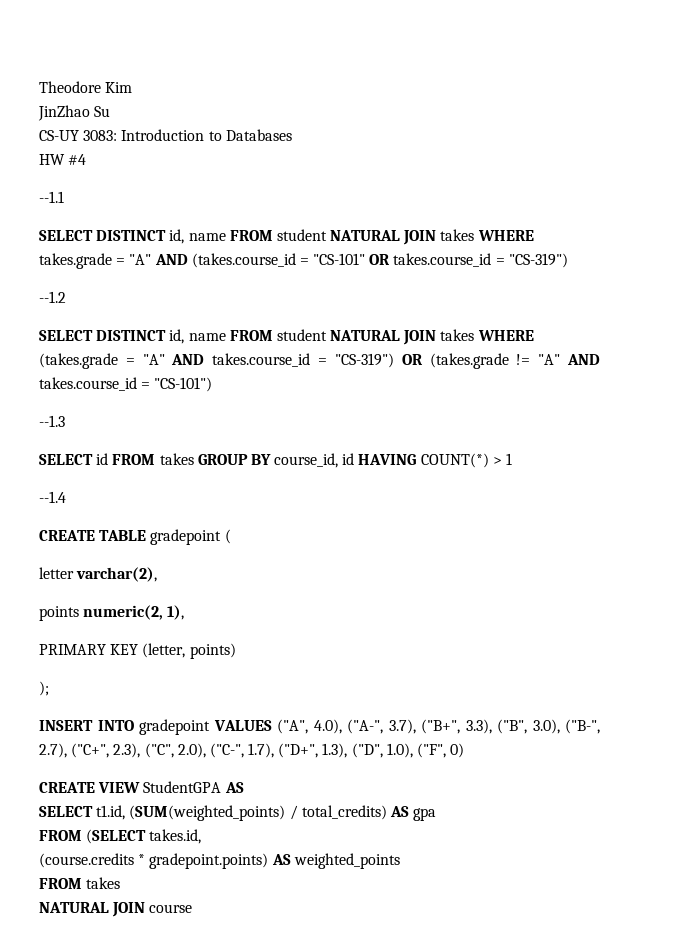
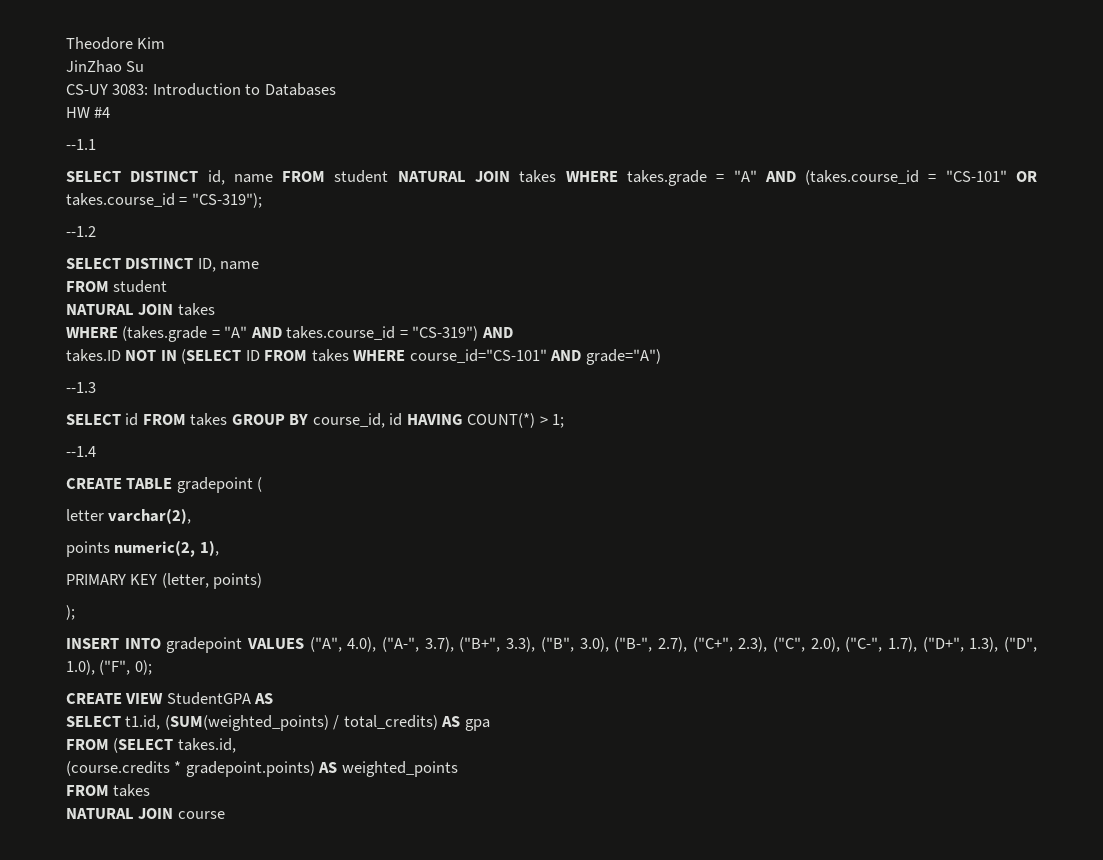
- SELECT DISTINCT id, name FROM student NATURAL JOIN takes WHERE takes.grade = "A" AND (takes.course_id = "CS-101" OR takes.course_id = "CS-319")
+ SELECT DISTINCT id, name FROM student NATURAL JOIN takes WHERE takes.grade = "A" AND (takes.course_id = "CS-101" OR takes.course_id = "CS-319");
- SELECT DISTINCT id, name FROM student NATURAL JOIN takes WHERE (takes.grade = "A" AND takes.course_id = "CS-319") OR (takes.grade != "A" AND takes.course_id = "CS-101")
+ SELECT DISTINCT ID, name
+ FROM student
+ NATURAL JOIN takes
+ WHERE (takes.grade = "A" AND takes.course_id = "CS-319") AND
+ takes.ID NOT IN (SELECT ID FROM takes WHERE course_id="CS-101" AND grade="A")
- SELECT id FROM takes GROUP BY course_id, id HAVING COUNT(*) > 1
+ SELECT id FROM takes GROUP BY course_id, id HAVING COUNT(*) > 1;
- INSERT INTO gradepoint VALUES ("A", 4.0), ("A-", 3.7), ("B+", 3.3), ("B", 3.0), ("B-", 2.7), ("C+", 2.3), ("C", 2.0), ("C-", 1.7), ("D+", 1.3), ("D", 1.0), ("F", 0)
+ INSERT INTO gradepoint VALUES ("A", 4.0), ("A-", 3.7), ("B+", 3.3), ("B", 3.0), ("B-", 2.7), ("C+", 2.3), ("C", 2.0), ("C-", 1.7), ("D+", 1.3), ("D", 1.0), ("F", 0);

